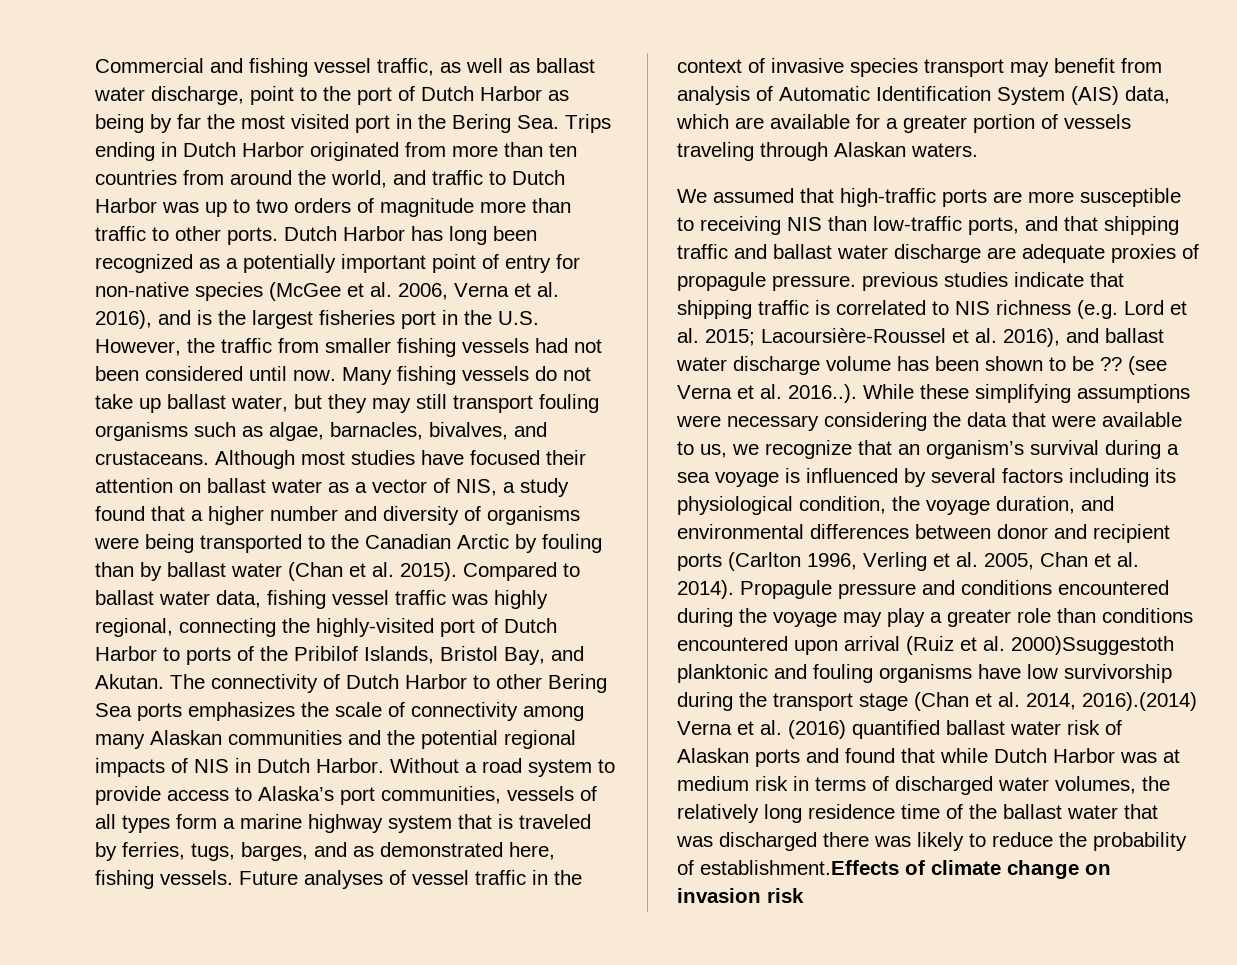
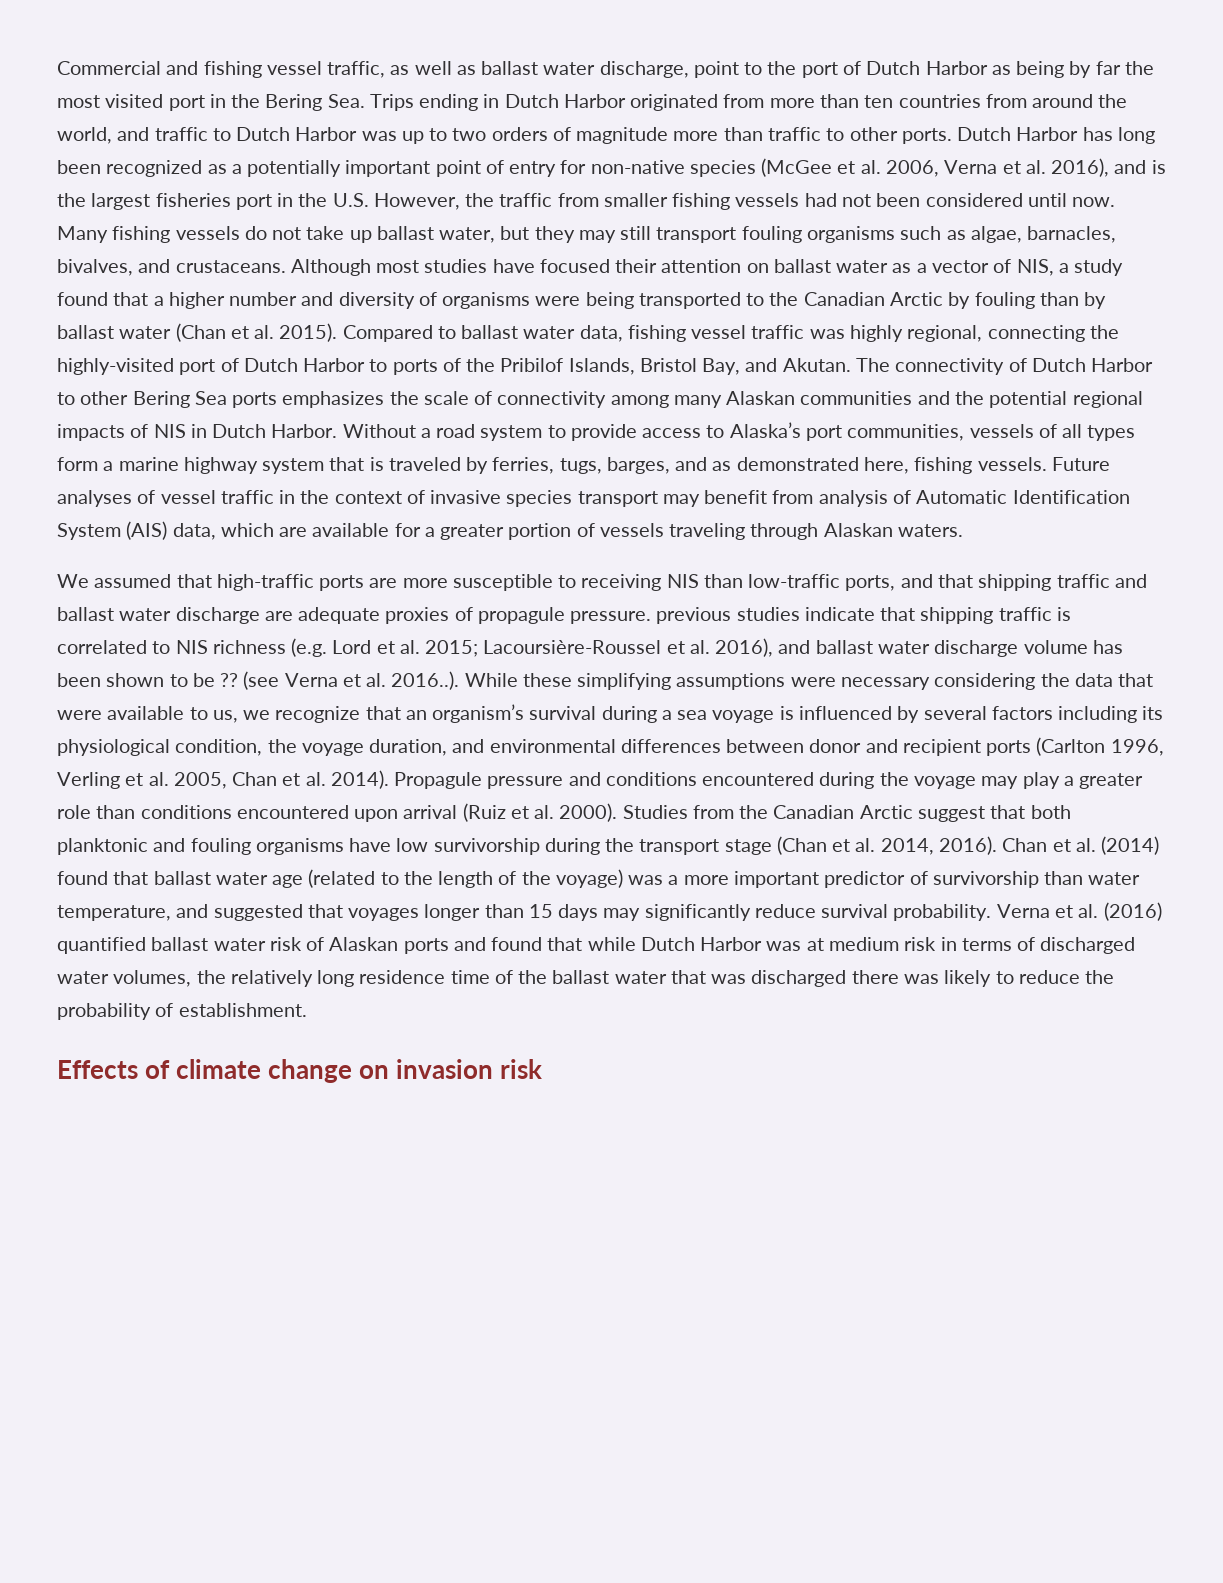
- Propagule pressure and conditions encountered during the voyage may play a greater role than conditions encountered upon arrival (Ruiz et al. 2000)Ssuggestoth planktonic and fouling organisms have low survivorship during the transport stage (Chan et al. 2014, 2016).(2014) Verna et al. (2016) quantified ballast water risk of Alaskan ports and found that while Dutch Harbor was at medium risk in terms of discharged water volumes, the relatively long residence time of the ballast water that was discharged there was likely to reduce the probability of establishment.Effects of climate change on invasion risk
+ Propagule pressure and conditions encountered during the voyage may play a greater role than conditions encountered upon arrival (Ruiz et al. 2000). Studies from the Canadian Arctic suggest that both planktonic and fouling organisms have low survivorship during the transport stage (Chan et al. 2014, 2016). Chan et al. (2014) found that ballast water age (related to the length of the voyage) was a more important predictor of survivorship than water temperature, and suggested that voyages longer than 15 days may significantly reduce survival probability. Verna et al. (2016) quantified ballast water risk of Alaskan ports and found that while Dutch Harbor was at medium risk in terms of discharged water volumes, the relatively long residence time of the ballast water that was discharged there was likely to reduce the probability of establishment.
+ Effects of climate change on invasion risk

